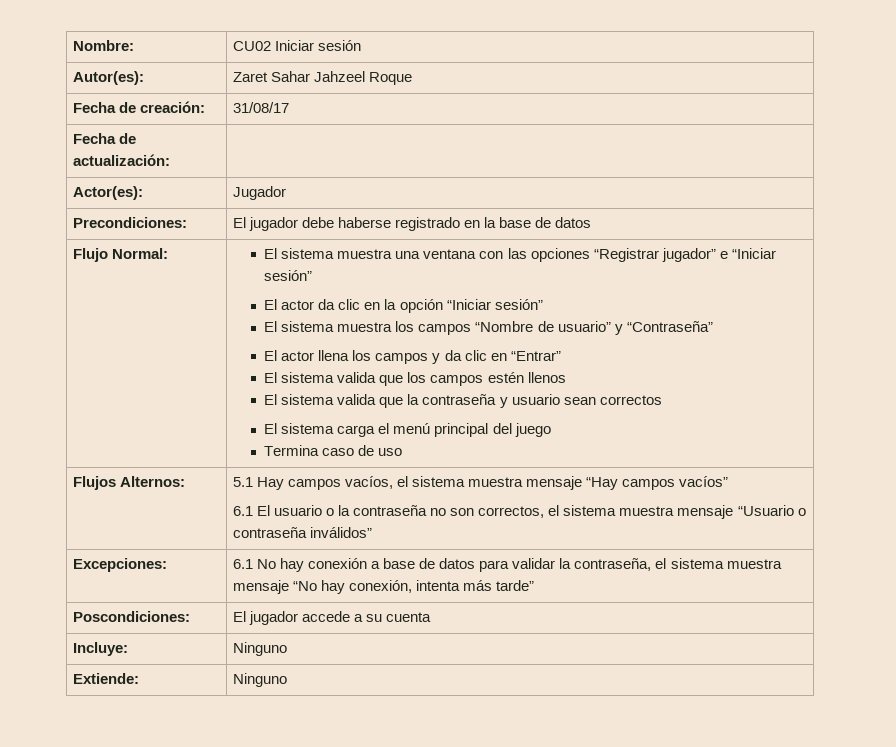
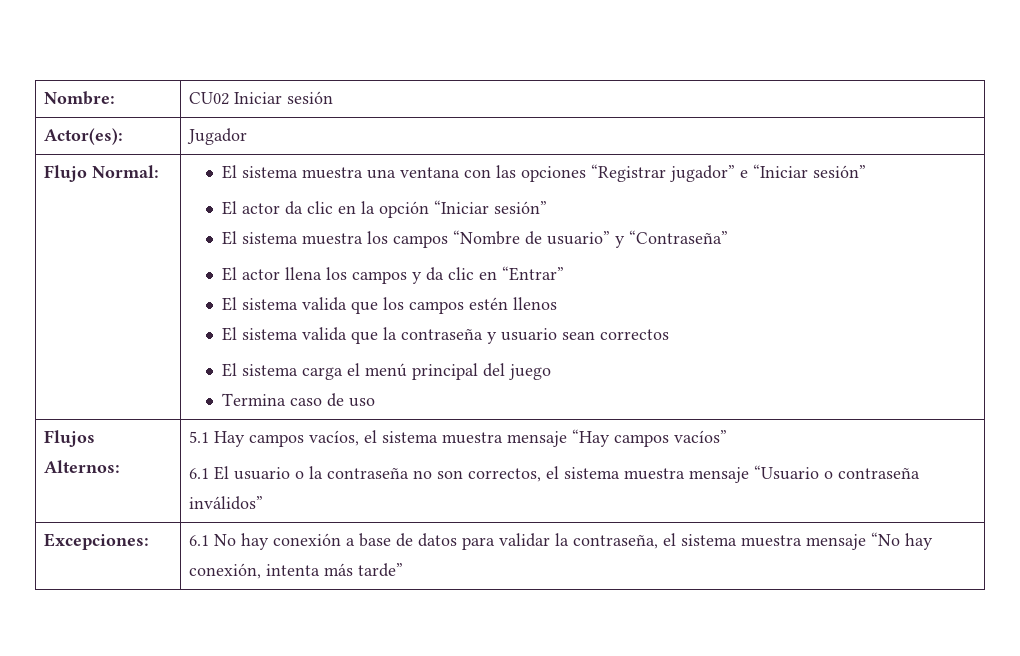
- Autor(es): | Zaret Sahar Jahzeel Roque
- Fecha de creación: | 31/08/17
- Fecha de actualización: |
  Actor(es): | Jugador
- Precondiciones: | El jugador debe haberse registrado en la base de datos
- Poscondiciones: | El jugador accede a su cuenta
- Incluye: | Ninguno
- Extiende: | Ninguno

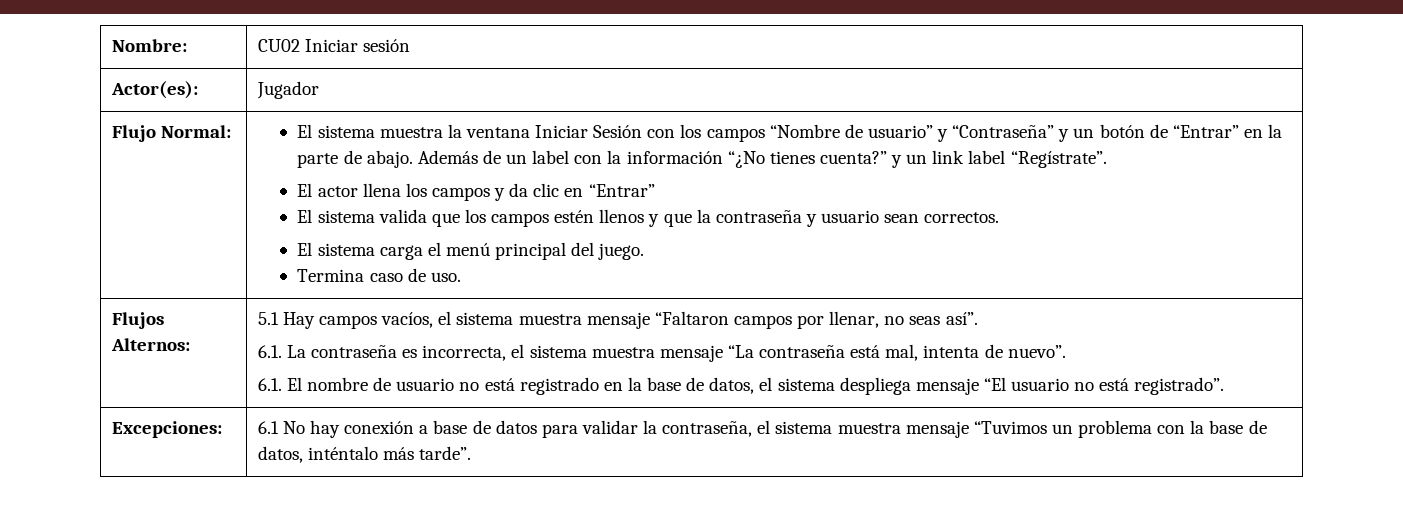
- El sistema muestra una ventana con las opciones “Registrar jugador” e “Iniciar sesión”
- El actor da clic en la opción “Iniciar sesión”
- El sistema muestra los campos “Nombre de usuario” y “Contraseña”
+ El sistema muestra la ventana Iniciar Sesión con los campos “Nombre de usuario” y “Contraseña” y un botón de “Entrar” en la parte de abajo. Además de un label con la información “¿No tienes cuenta?” y un link label “Regístrate”.
- El sistema valida que los campos estén llenos
- El sistema valida que la contraseña y usuario sean correctos
+ El sistema valida que los campos estén llenos y que la contraseña y usuario sean correctos.
- El sistema carga el menú principal del juego
+ El sistema carga el menú principal del juego.
- Termina caso de uso
+ Termina caso de uso.
- 5.1 Hay campos vacíos, el sistema muestra mensaje “Hay campos vacíos”
- 6.1 El usuario o la contraseña no son correctos, el sistema muestra mensaje “Usuario o contraseña inválidos”
+ 5.1 Hay campos vacíos, el sistema muestra mensaje “Faltaron campos por llenar, no seas así”.
+ 6.1. La contraseña es incorrecta, el sistema muestra mensaje “La contraseña está mal, intenta de nuevo”.
+ 6.1. El nombre de usuario no está registrado en la base de datos, el sistema despliega mensaje “El usuario no está registrado”.
- Excepciones: | 6.1 No hay conexión a base de datos para validar la contraseña, el sistema muestra mensaje “No hay conexión, intenta más tarde”
+ Excepciones: | 6.1 No hay conexión a base de datos para validar la contraseña, el sistema muestra mensaje “Tuvimos un problema con la base de datos, inténtalo más tarde”.

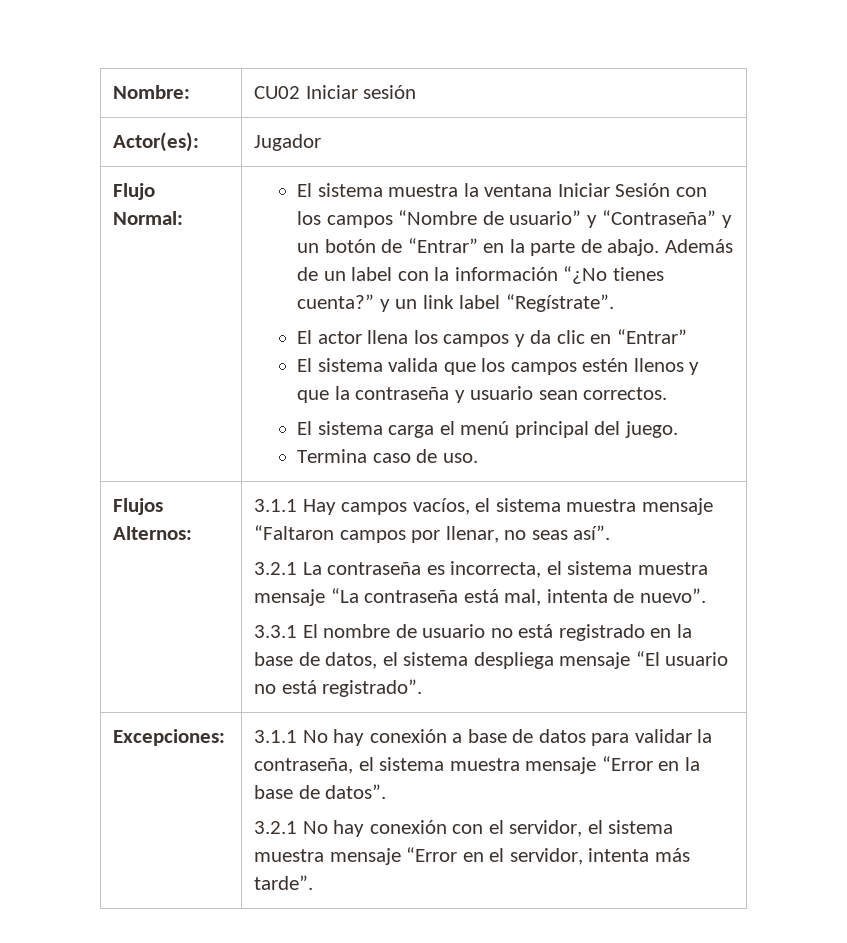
- 5.1 Hay campos vacíos, el sistema muestra mensaje “Faltaron campos por llenar, no seas así”.
+ 3.1.1 Hay campos vacíos, el sistema muestra mensaje “Faltaron campos por llenar, no seas así”.
- 6.1. La contraseña es incorrecta, el sistema muestra mensaje “La contraseña está mal, intenta de nuevo”.
+ 3.2.1 La contraseña es incorrecta, el sistema muestra mensaje “La contraseña está mal, intenta de nuevo”.
- 6.1. El nombre de usuario no está registrado en la base de datos, el sistema despliega mensaje “El usuario no está registrado”.
+ 3.3.1 El nombre de usuario no está registrado en la base de datos, el sistema despliega mensaje “El usuario no está registrado”.
- 6.1 No hay conexión a base de datos para validar la contraseña, el sistema muestra mensaje “Tuvimos un problema con la base de datos, inténtalo más tarde”.
+ 3.1.1 No hay conexión a base de datos para validar la contraseña, el sistema muestra mensaje “Error en la base de datos”.
+ 3.2.1 No hay conexión con el servidor, el sistema muestra mensaje “Error en el servidor, intenta más tarde”.

